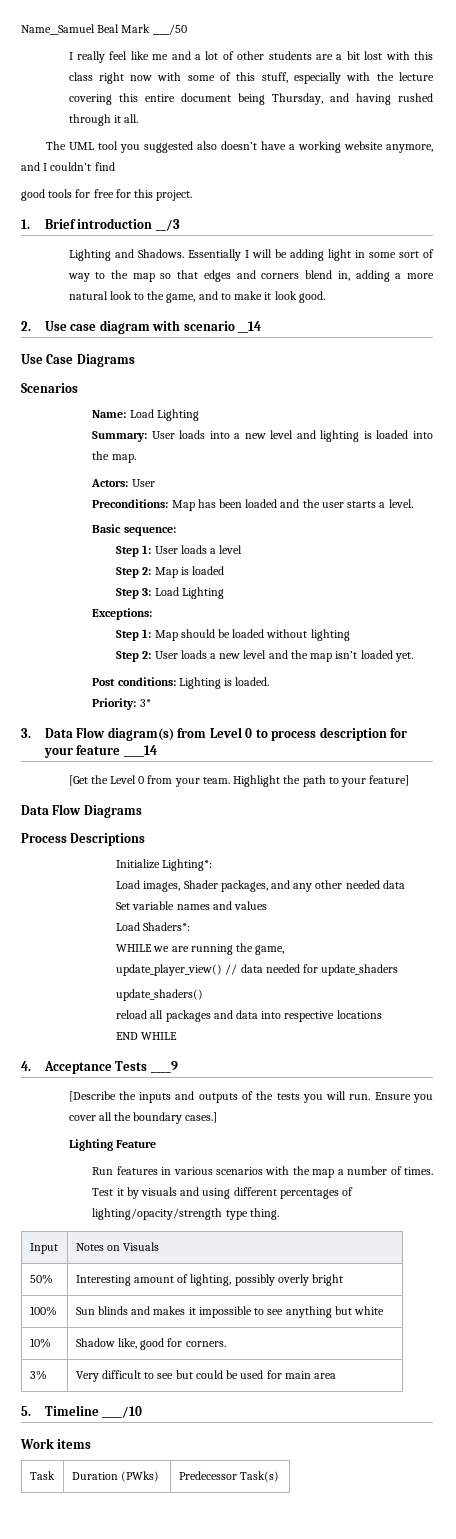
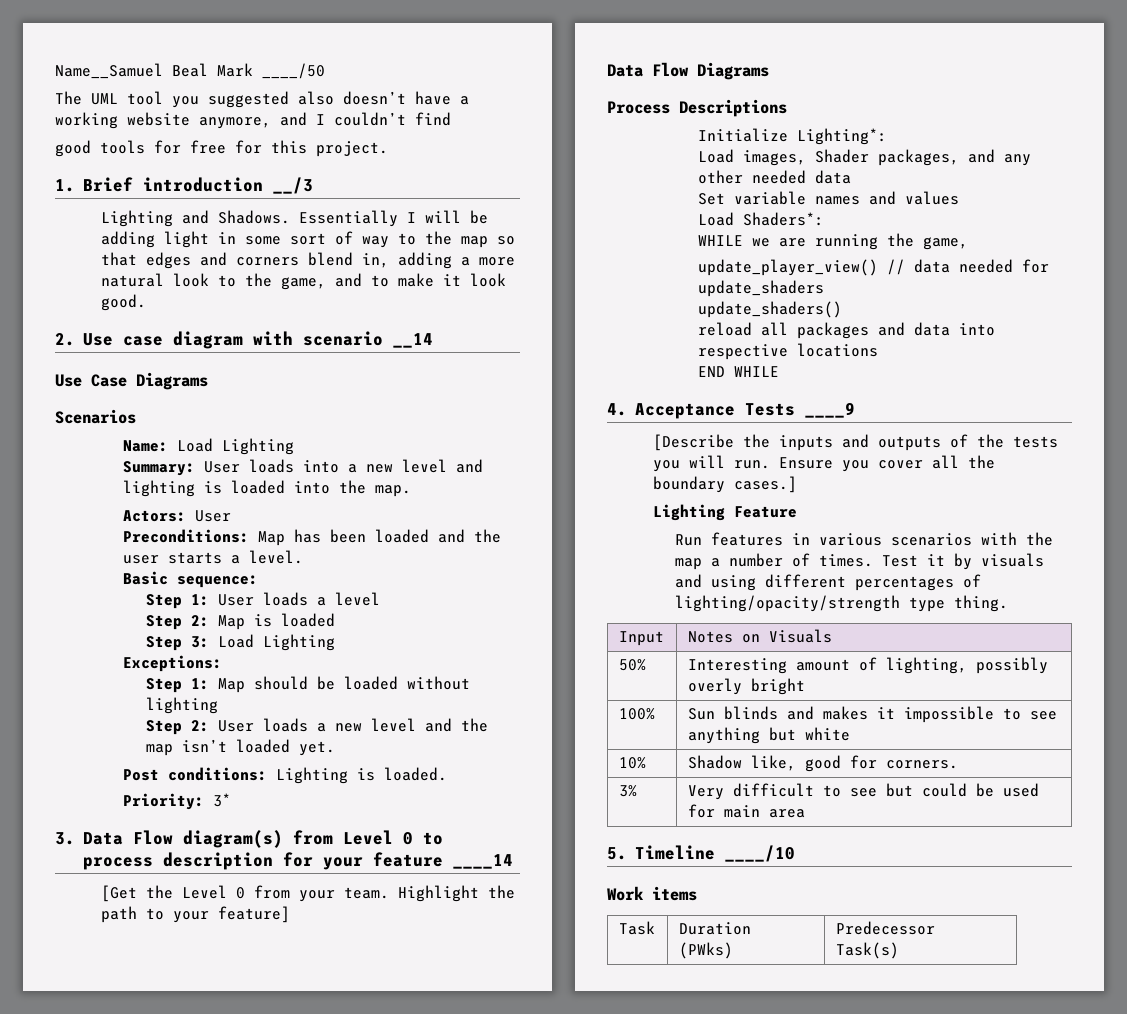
- I really feel like me and a lot of other students are a bit lost with this class right now with some of this stuff, especially with the lecture covering this entire document being Thursday, and having rushed through it all.

